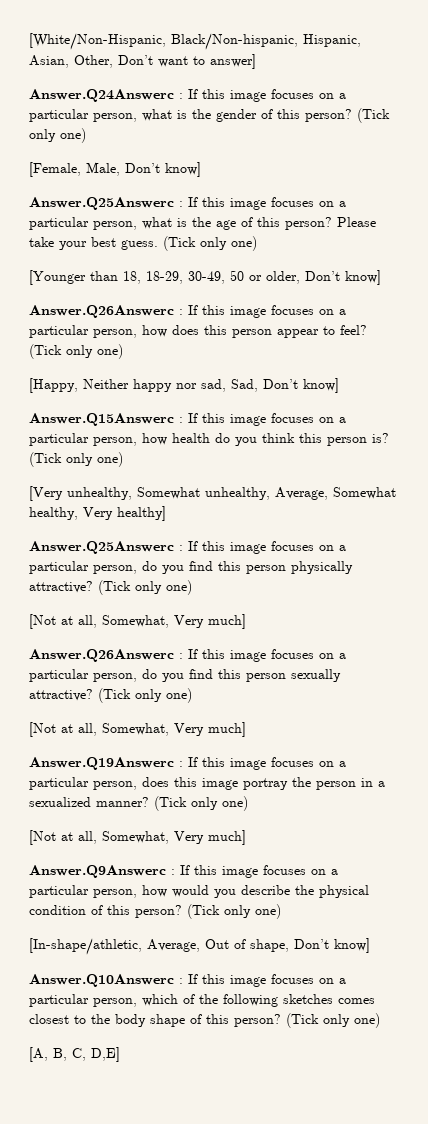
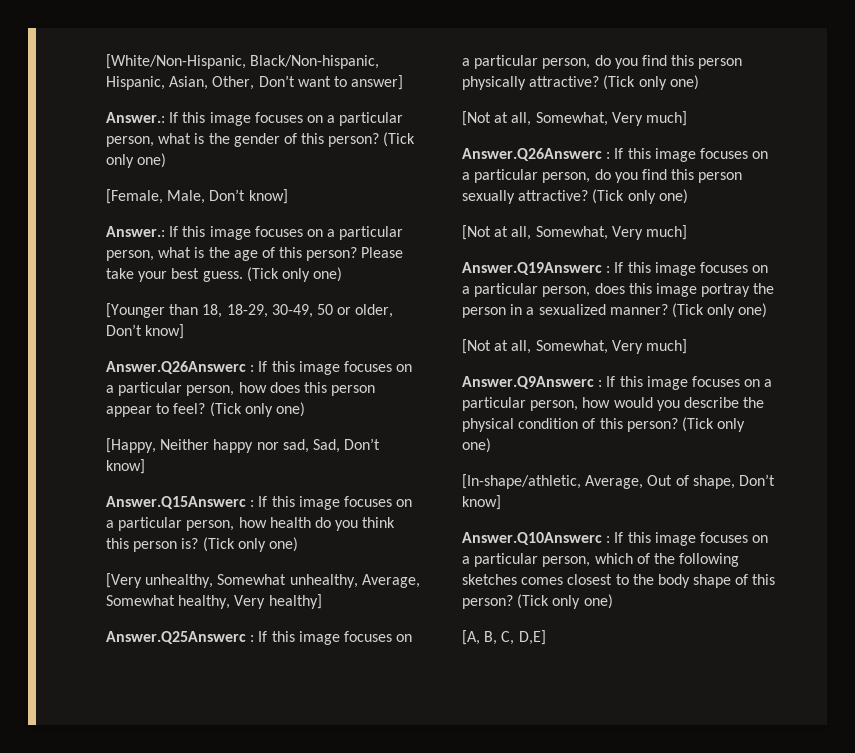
- Answer.Q24Answerc : If this image focuses on a particular person, what is the gender of this person?
+ Answer.: If this image focuses on a particular person, what is the gender of this person?
- Answer.Q25Answerc : If this image focuses on a particular person, what is the age of this person?
+ Answer.: If this image focuses on a particular person, what is the age of this person?

